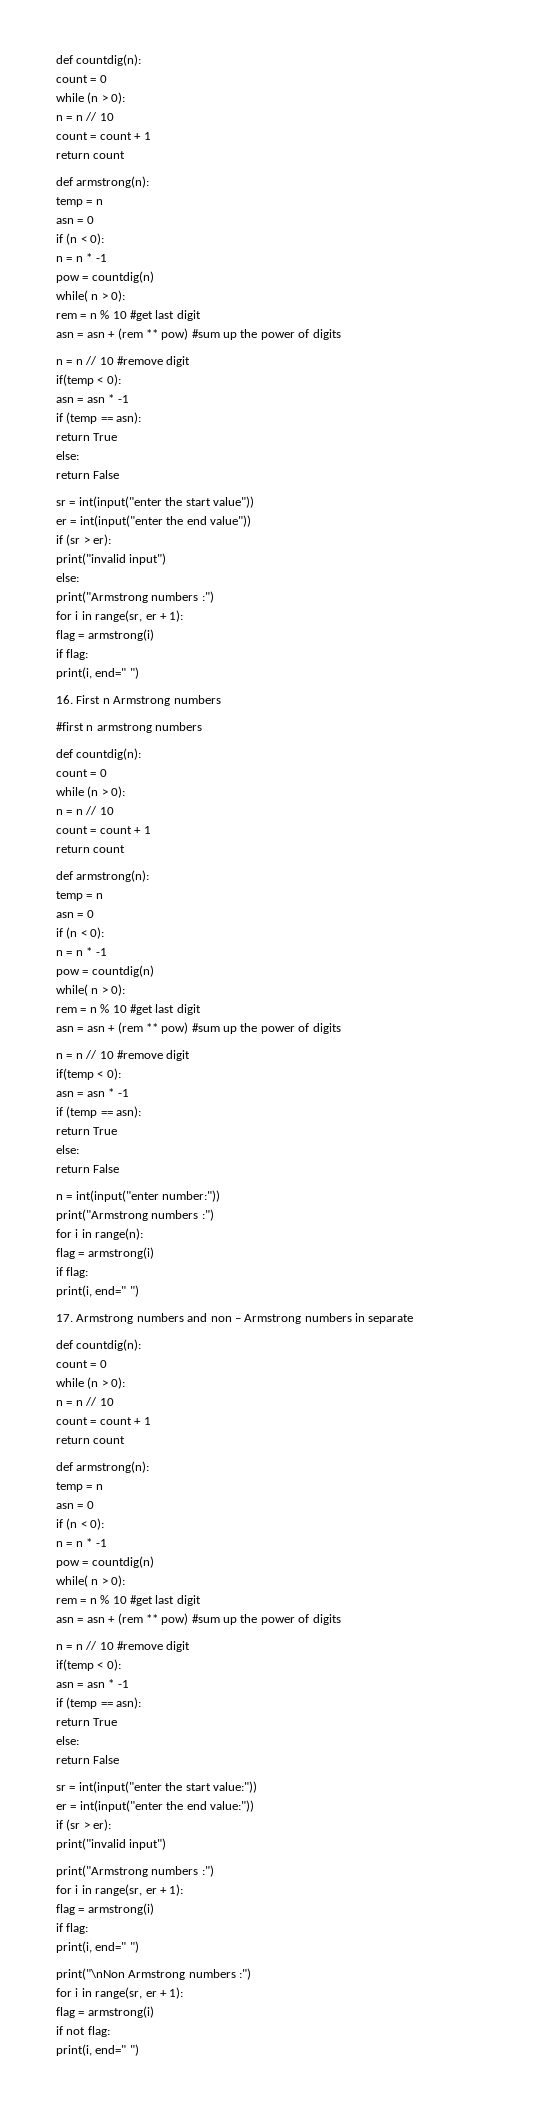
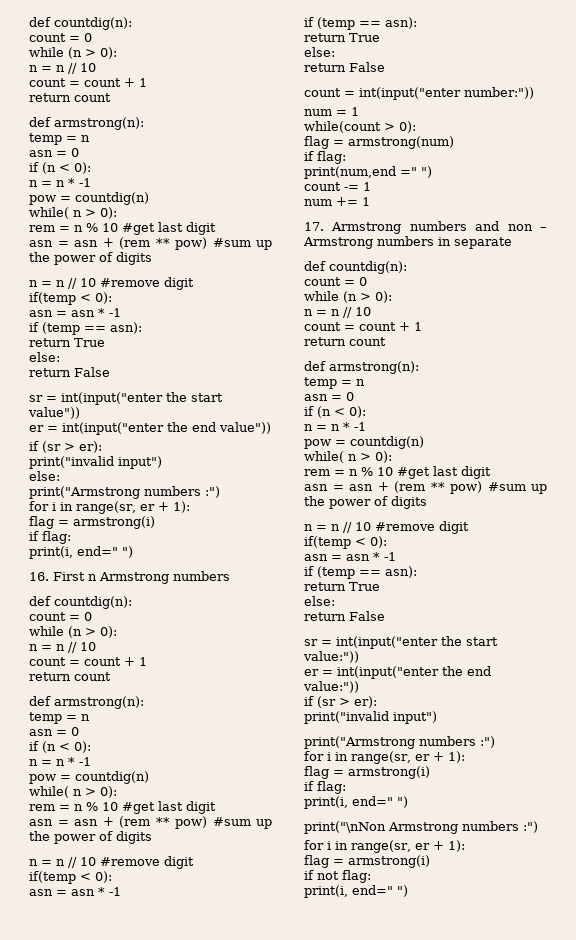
- #first n armstrong numbers
- n = int(input("enter number:"))
- print("Armstrong numbers :")
- for i in range(n):
- flag = armstrong(i)
+ count = int(input("enter number:"))
+ num = 1
+ while(count > 0):
+ flag = armstrong(num)
  if flag:
- print(i, end=" ")
+ print(num,end =" ")
+ count -= 1
+ num += 1

